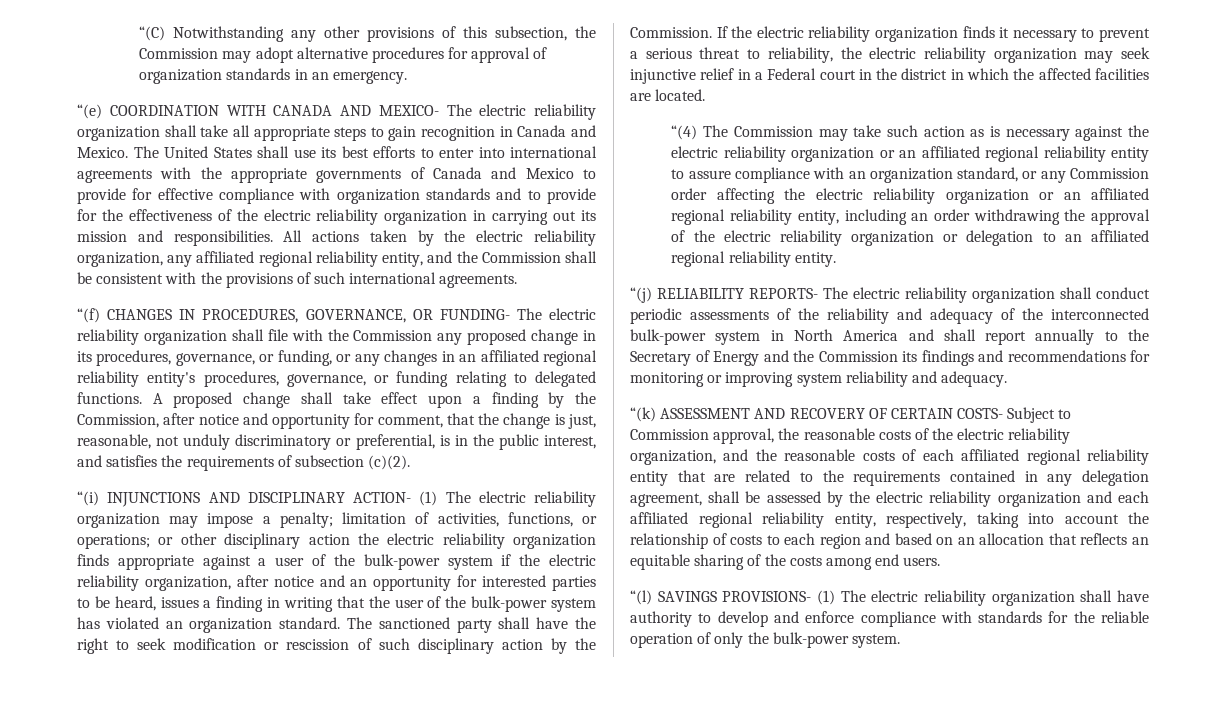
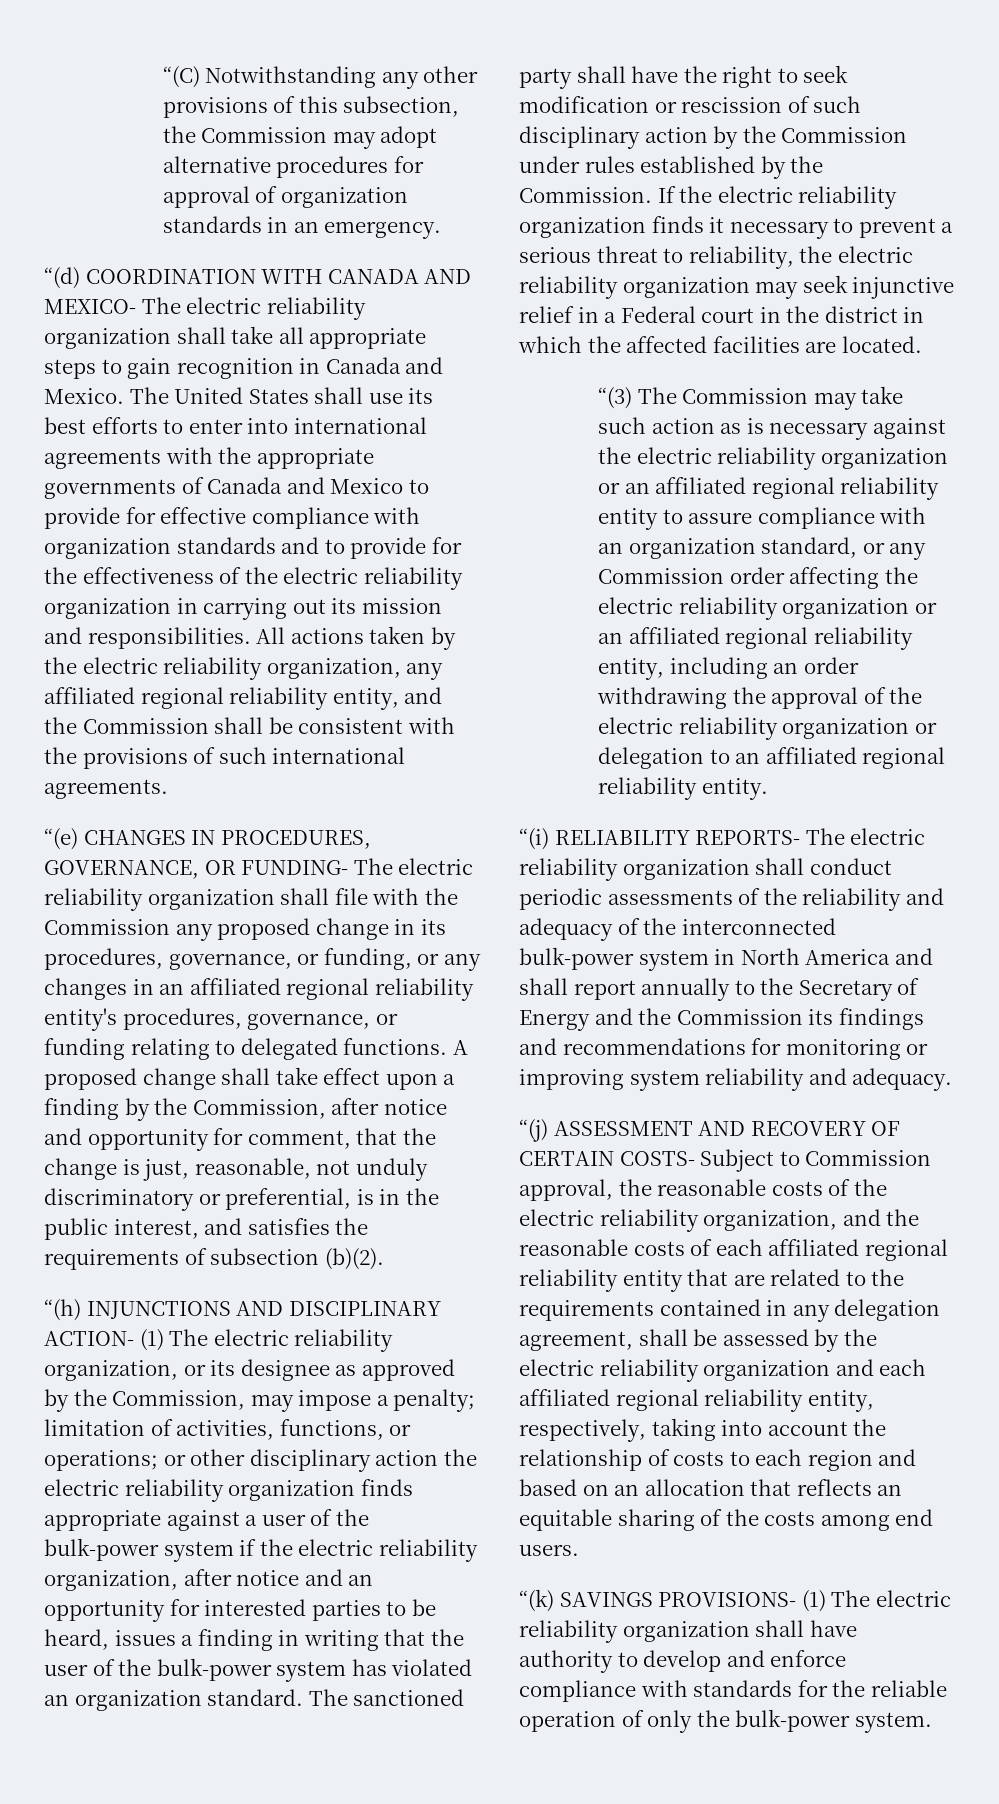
- “(e) COORDINATION WITH CANADA AND MEXICO- The electric reliability organization shall take all appropriate steps to gain recognition in Canada and Mexico.
+ “(d) COORDINATION WITH CANADA AND MEXICO- The electric reliability organization shall take all appropriate steps to gain recognition in Canada and Mexico.
- “(f) CHANGES IN PROCEDURES, GOVERNANCE, OR FUNDING- The electric reliability organization shall file with the Commission any proposed change in its procedures, governance, or funding, or any changes in an affiliated regional reliability entity's procedures, governance, or funding relating to delegated functions.
+ “(e) CHANGES IN PROCEDURES, GOVERNANCE, OR FUNDING- The electric reliability organization shall file with the Commission any proposed change in its procedures, governance, or funding, or any changes in an affiliated regional reliability entity's procedures, governance, or funding relating to delegated functions.
- A proposed change shall take effect upon a finding by the Commission, after notice and opportunity for comment, that the change is just, reasonable, not unduly discriminatory or preferential, is in the public interest, and satisfies the requirements of subsection (c)(2).
- “(i) INJUNCTIONS AND DISCIPLINARY ACTION- (1) The electric reliability organization may impose a penalty;
+ A proposed change shall take effect upon a finding by the Commission, after notice and opportunity for comment, that the change is just, reasonable, not unduly discriminatory or preferential, is in the public interest, and satisfies the requirements of subsection (b)(2).
+ “(h) INJUNCTIONS AND DISCIPLINARY ACTION- (1) The electric reliability organization, or its designee as approved by the Commission, may impose a penalty;
- The sanctioned party shall have the right to seek modification or rescission of such disciplinary action by the Commission.
+ The sanctioned party shall have the right to seek modification or rescission of such disciplinary action by the Commission under rules established by the Commission.
- “(4) The Commission may take such action as is necessary against the electric reliability organization or an affiliated regional reliability entity to assure compliance with an organization standard, or any Commission order affecting the electric reliability organization or an affiliated regional reliability entity, including an order withdrawing the approval of the electric reliability organization or delegation to an affiliated regional reliability entity.
+ “(3) The Commission may take such action as is necessary against the electric reliability organization or an affiliated regional reliability entity to assure compliance with an organization standard, or any Commission order affecting the electric reliability organization or an affiliated regional reliability entity, including an order withdrawing the approval of the electric reliability organization or delegation to an affiliated regional reliability entity.
- “(j) RELIABILITY REPORTS- The electric reliability organization shall conduct periodic assessments of the reliability and adequacy of the interconnected bulk-power system in North America and shall report annually to the Secretary of Energy and the Commission its findings and recommendations for monitoring or improving system reliability and adequacy.
+ “(i) RELIABILITY REPORTS- The electric reliability organization shall conduct periodic assessments of the reliability and adequacy of the interconnected bulk-power system in North America and shall report annually to the Secretary of Energy and the Commission its findings and recommendations for monitoring or improving system reliability and adequacy.
- “(k) ASSESSMENT AND RECOVERY OF CERTAIN COSTS- Subject to Commission approval, the reasonable costs of the electric reliability organization, and the reasonable costs of each affiliated regional reliability entity that are related to the requirements contained in any delegation agreement, shall be assessed by the electric reliability organization and each affiliated regional reliability entity, respectively, taking into account the relationship of costs to each region and based on an allocation that reflects an equitable sharing of the costs among end users.
+ “(j) ASSESSMENT AND RECOVERY OF CERTAIN COSTS- Subject to Commission approval, the reasonable costs of the electric reliability organization, and the reasonable costs of each affiliated regional reliability entity that are related to the requirements contained in any delegation agreement, shall be assessed by the electric reliability organization and each affiliated regional reliability entity, respectively, taking into account the relationship of costs to each region and based on an allocation that reflects an equitable sharing of the costs among end users.
- “(l) SAVINGS PROVISIONS- (1) The electric reliability organization shall have authority to develop and enforce compliance with standards for the reliable operation of only the bulk-power system.
+ “(k) SAVINGS PROVISIONS- (1) The electric reliability organization shall have authority to develop and enforce compliance with standards for the reliable operation of only the bulk-power system.

